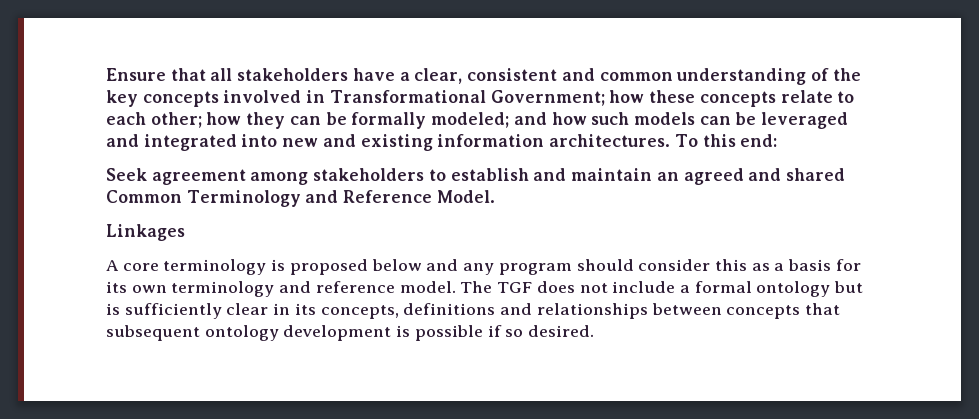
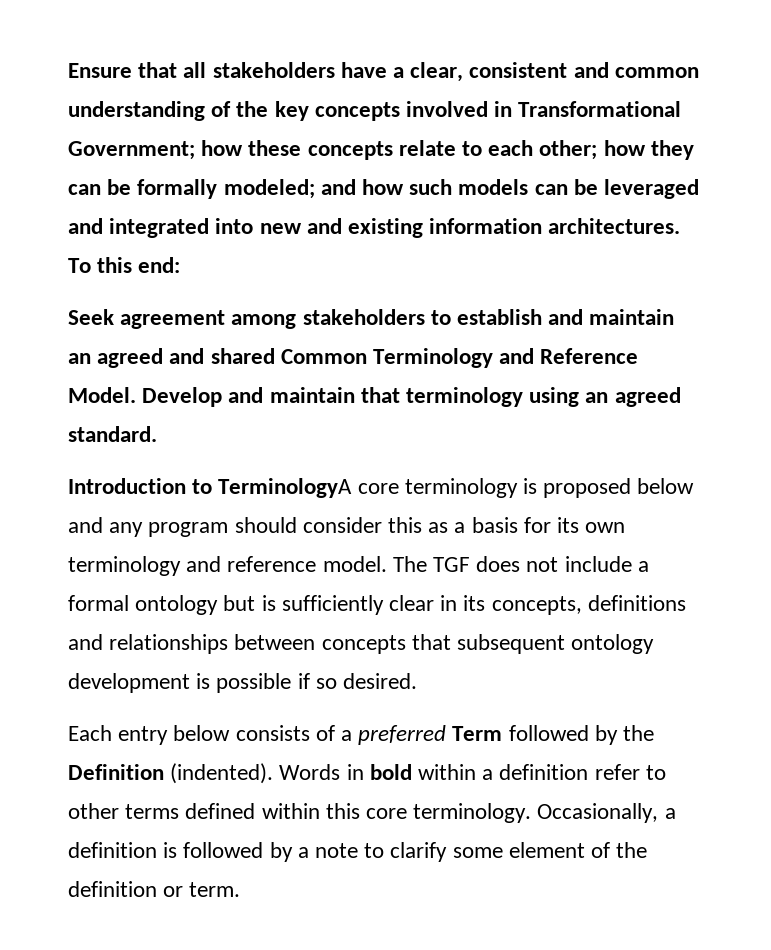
- Seek agreement among stakeholders to establish and maintain an agreed and shared Common Terminology and Reference Model.
- Linkages
- A core terminology is proposed below and any program should consider this as a basis for its own terminology and reference model.
+ Seek agreement among stakeholders to establish and maintain an agreed and shared Common Terminology and Reference Model. Develop and maintain that terminology using an agreed standard.
+ Introduction to TerminologyA core terminology is proposed below and any program should consider this as a basis for its own terminology and reference model.
+ Each entry below consists of a preferred Term followed by the Definition (indented). Words in bold within a definition refer to other terms defined within this core terminology. Occasionally, a definition is followed by a note to clarify some element of the definition or term.

